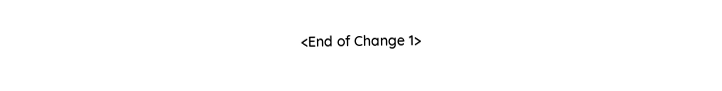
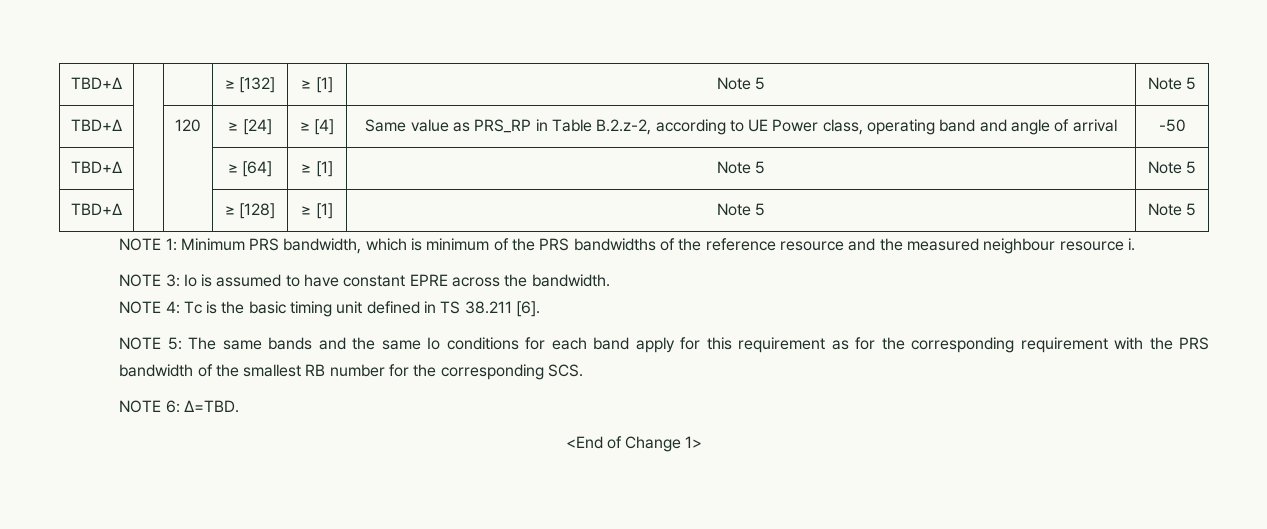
+ TBD+Δ | | | ≥ [132] | ≥ [1] | Note 5 | Note 5
+ TBD+Δ | | 120 | ≥ [24] | ≥ [4] | Same value as PRS_RP in Table B.2.z-2, according to UE Power class, operating band and angle of arrival | -50
+ TBD+Δ | | | ≥ [64] | ≥ [1] | Note 5 | Note 5
+ TBD+Δ | | | ≥ [128] | ≥ [1] | Note 5 | Note 5
+ NOTE 1: Minimum PRS bandwidth, which is minimum of the PRS bandwidths of the reference resource and the measured neighbour resource i.
+ NOTE 3: Io is assumed to have constant EPRE across the bandwidth.
+ NOTE 4: Tc is the basic timing unit defined in TS 38.211 [6].
+ NOTE 5: The same bands and the same Io conditions for each band apply for this requirement as for the corresponding requirement with the PRS bandwidth of the smallest RB number for the corresponding SCS.
+ NOTE 6: Δ=TBD.

